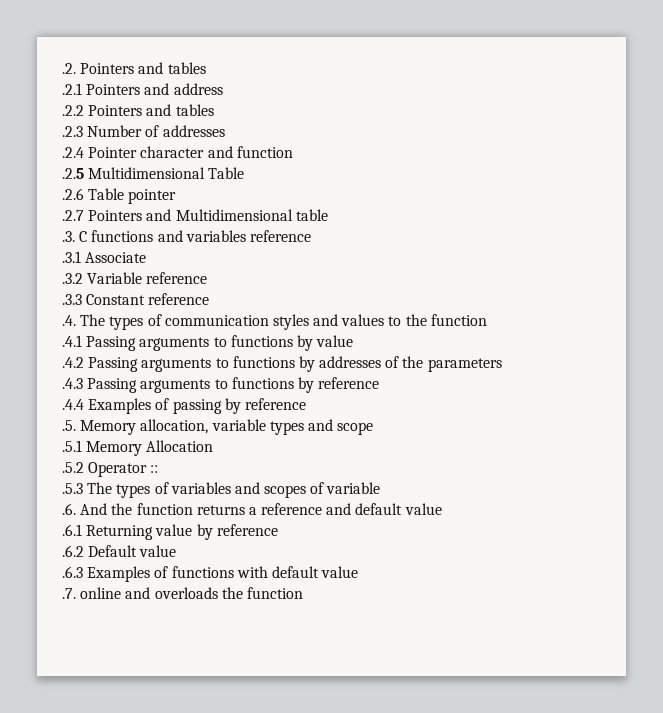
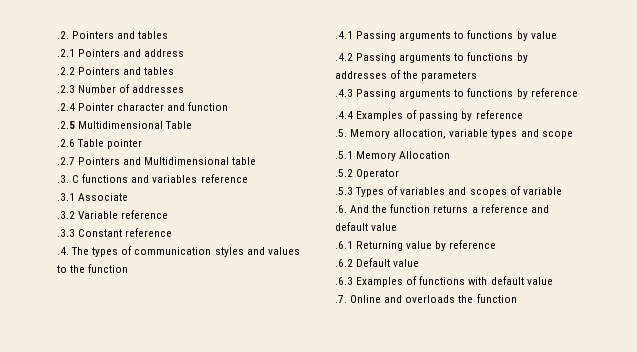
- .5.2 Operator ::
+ .5.2 Operator
- .5.3 The types of variables and scopes of variable
+ .5.3 Types of variables and scopes of variable
- .7. online and overloads the function
+ .7. Online and overloads the function

